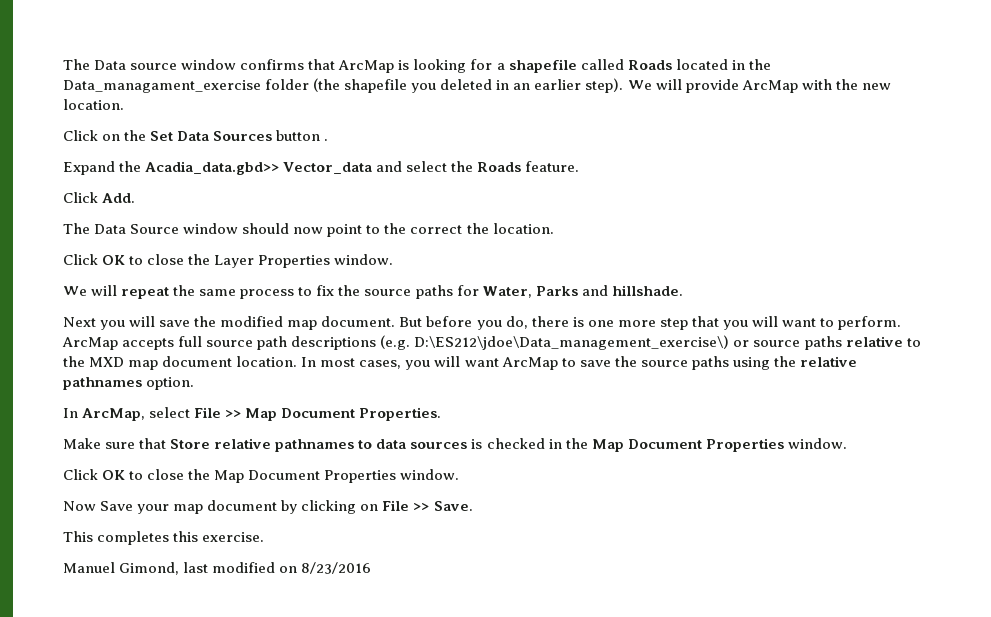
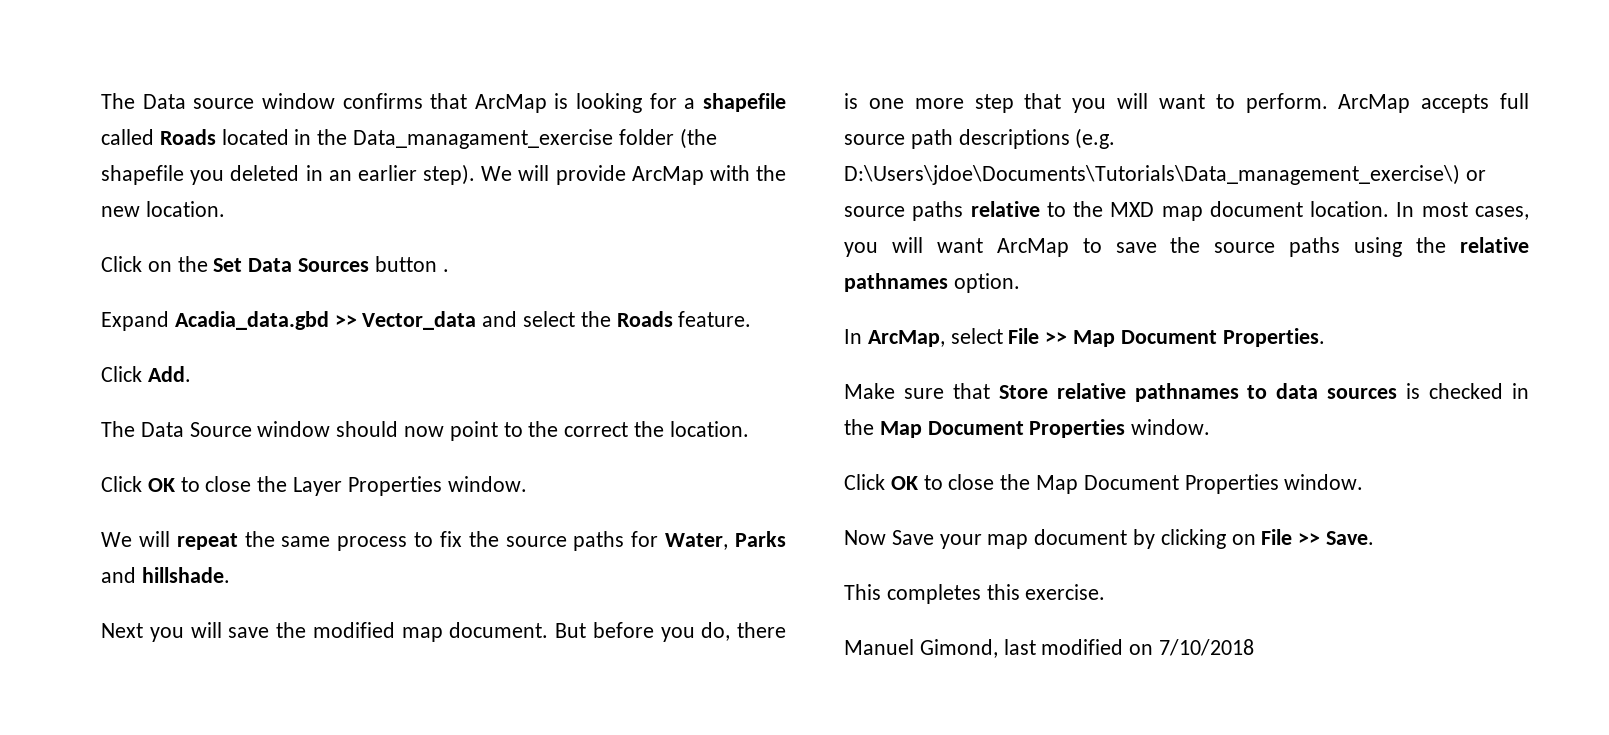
- Expand the Acadia_data.gbd>> Vector_data and select the Roads feature.
+ Expand Acadia_data.gbd >> Vector_data and select the Roads feature.
- ArcMap accepts full source path descriptions (e.g. D:\ES212\jdoe\Data_management_exercise\) or source paths relative to the MXD map document location.
+ ArcMap accepts full source path descriptions (e.g. D:\Users\jdoe\Documents\Tutorials\Data_management_exercise\) or source paths relative to the MXD map document location.
- Manuel Gimond, last modified on 8/23/2016
+ Manuel Gimond, last modified on 7/10/2018

